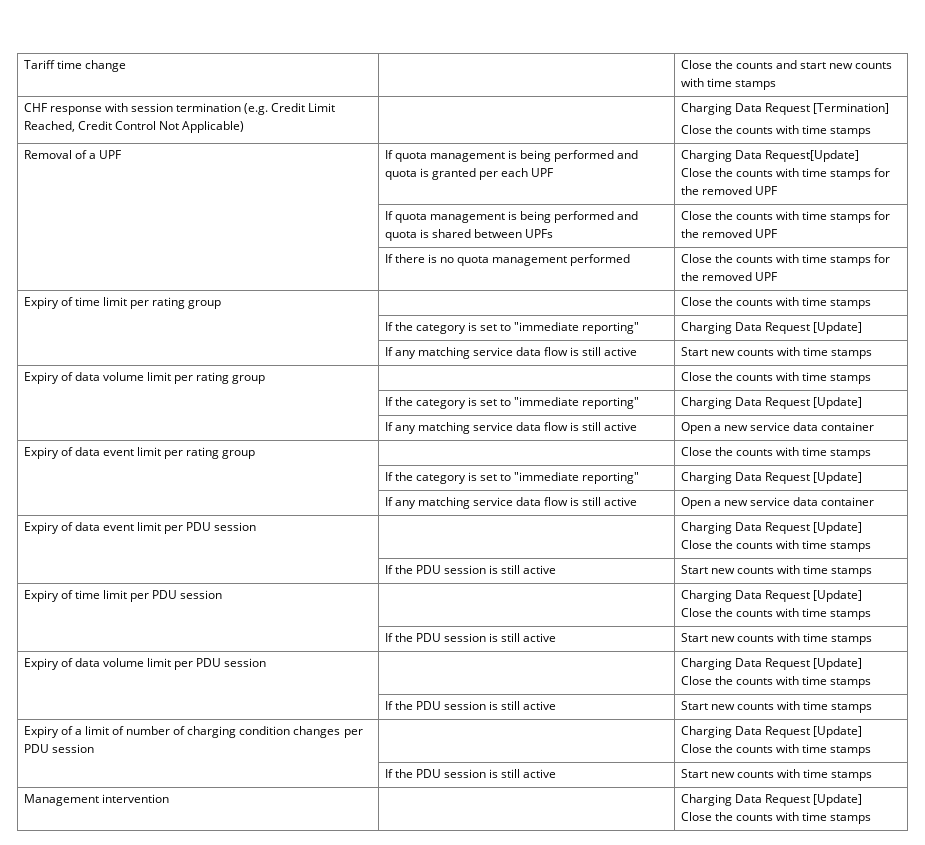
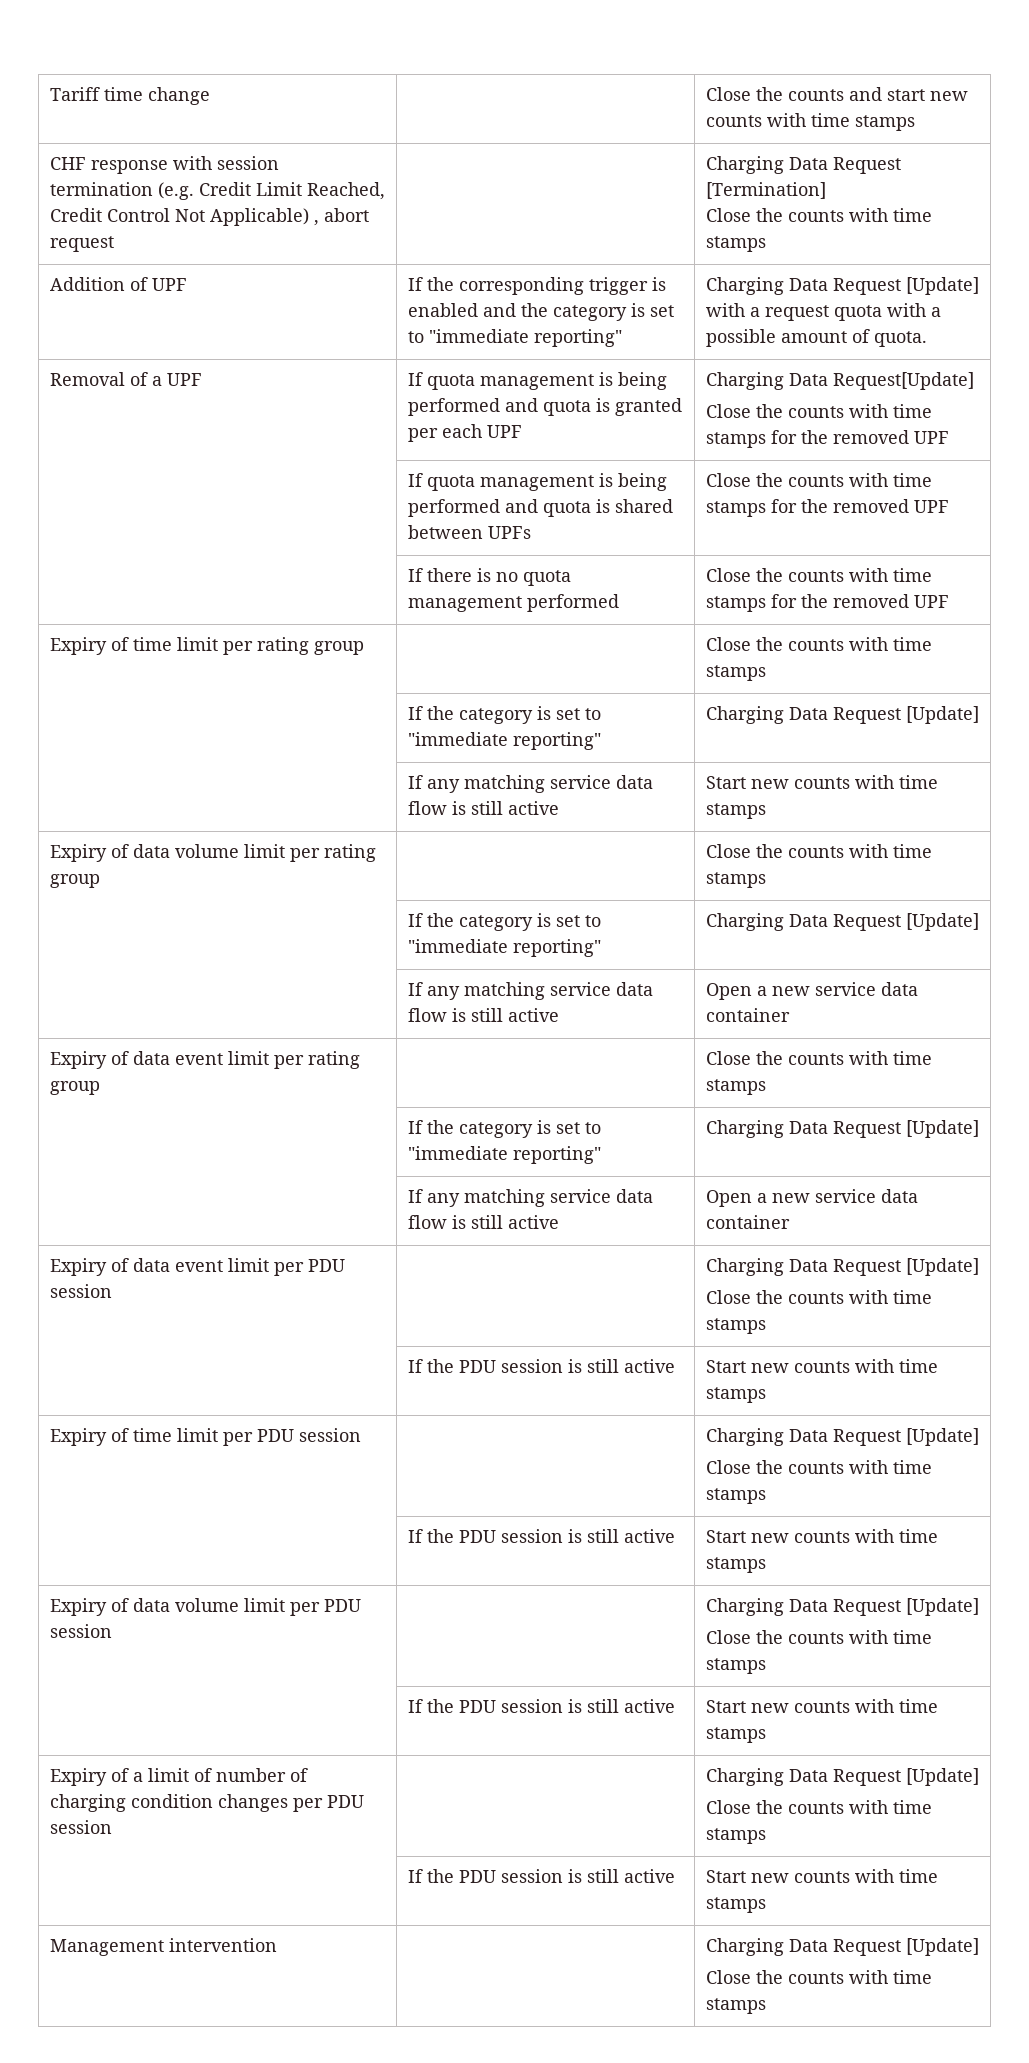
- CHF response with session termination (e.g. Credit Limit Reached, Credit Control Not Applicable) | | Charging Data Request [Termination]
+ CHF response with session termination (e.g. Credit Limit Reached, Credit Control Not Applicable) , abort request | | Charging Data Request [Termination]
+ Addition of UPF | If the corresponding trigger is enabled and the category is set to "immediate reporting" | Charging Data Request [Update] with a request quota with a possible amount of quota.

